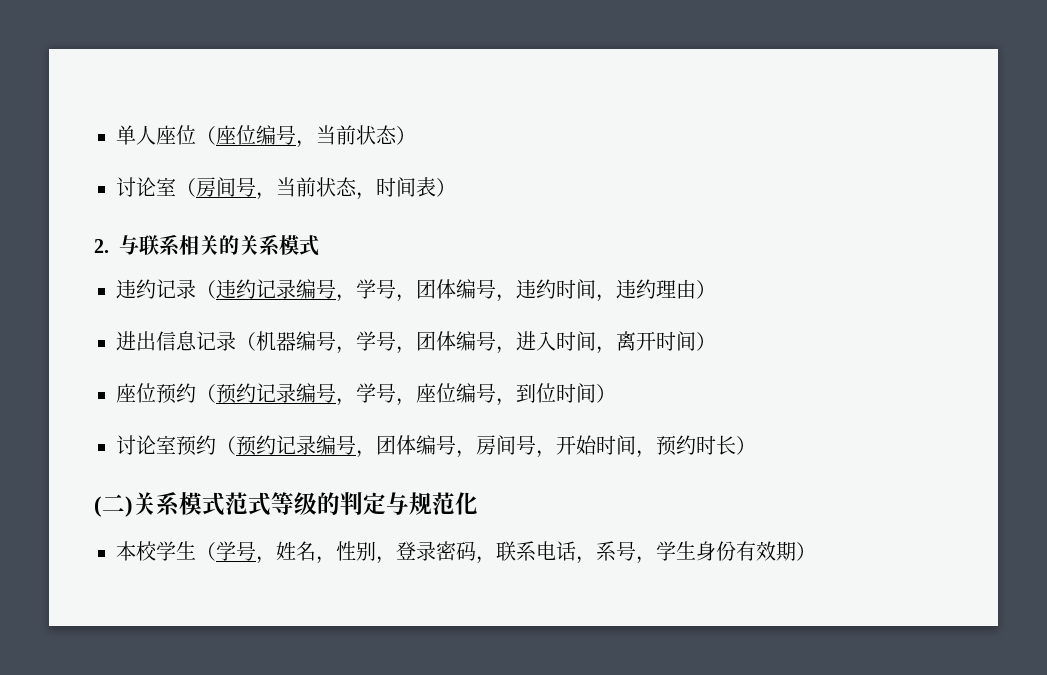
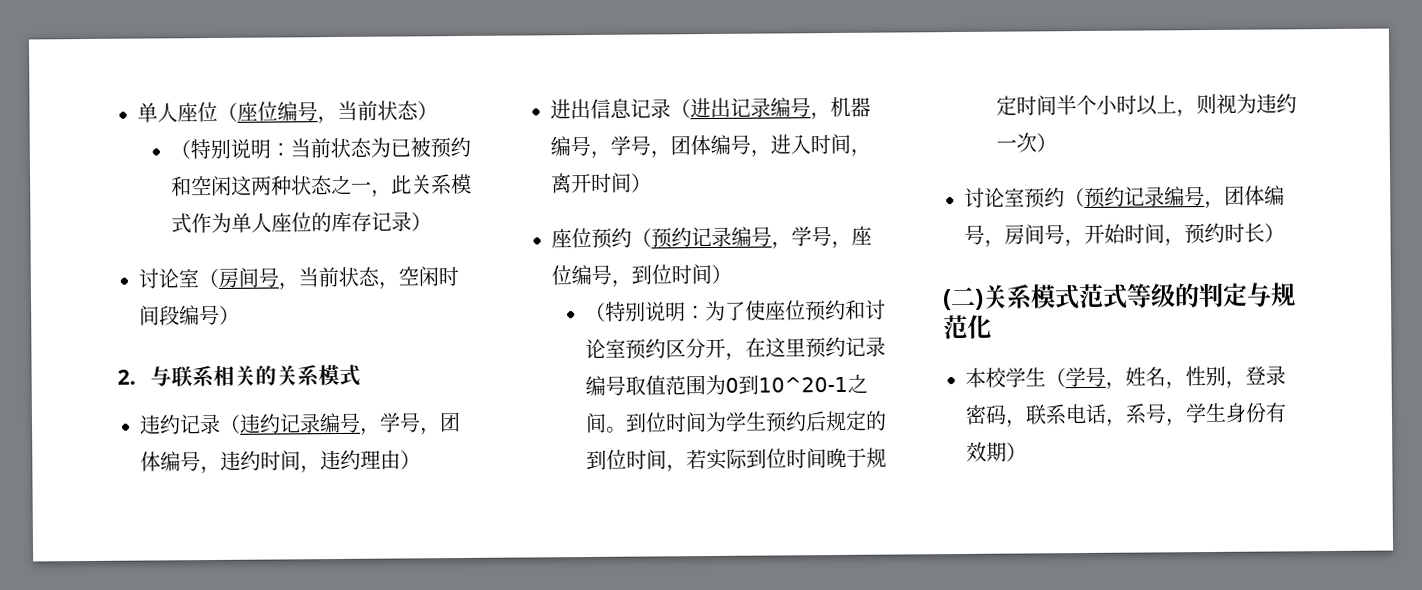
+ （特别说明：当前状态为已被预约和空闲这两种状态之一，此关系模式作为单人座位的库存记录）
- 讨论室（房间号，当前状态，时间表）
+ 讨论室（房间号，当前状态，空闲时间段编号）
- 进出信息记录（机器编号，学号，团体编号，进入时间，离开时间）
+ 进出信息记录（进出记录编号，机器编号，学号，团体编号，进入时间，离开时间）
+ （特别说明：为了使座位预约和讨论室预约区分开，在这里预约记录编号取值范围为0到10^20-1之间。到位时间为学生预约后规定的到位时间，若实际到位时间晚于规定时间半个小时以上，则视为违约一次）

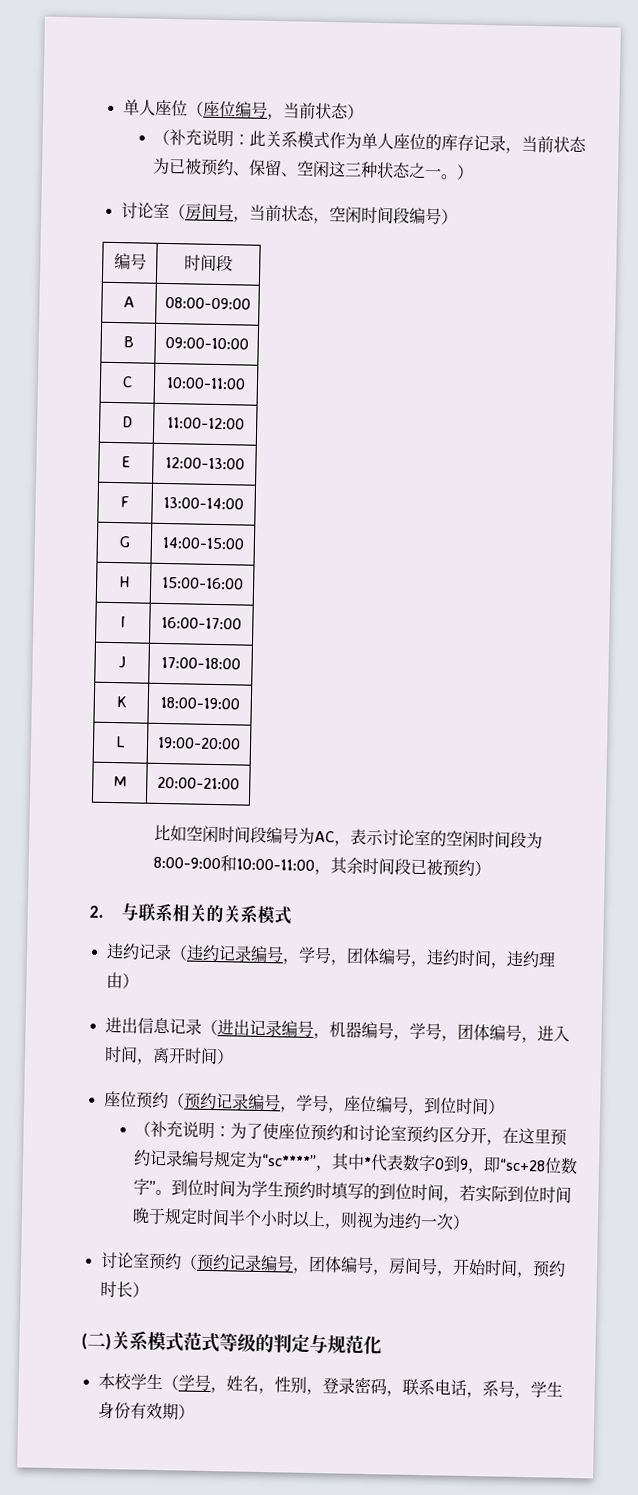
- （特别说明：当前状态为已被预约和空闲这两种状态之一，此关系模式作为单人座位的库存记录）
+ （补充说明：此关系模式作为单人座位的库存记录，当前状态为已被预约、保留、空闲这三种状态之一。）
+ 编号 | 时间段
+ A | 08:00-09:00
+ B | 09:00-10:00
+ C | 10:00-11:00
+ D | 11:00-12:00
+ E | 12:00-13:00
+ F | 13:00-14:00
+ G | 14:00-15:00
+ H | 15:00-16:00
+ I | 16:00-17:00
+ J | 17:00-18:00
+ K | 18:00-19:00
+ L | 19:00-20:00
+ M | 20:00-21:00
+ 比如空闲时间段编号为AC，表示讨论室的空闲时间段为8:00-9:00和10:00-11:00，其余时间段已被预约）
- （特别说明：为了使座位预约和讨论室预约区分开，在这里预约记录编号取值范围为0到10^20-1之间。
+ （补充说明：为了使座位预约和讨论室预约区分开，在这里预约记录编号规定为“sc****”，其中*代表数字0到9，即“sc+28位数字”。
- 到位时间为学生预约后规定的到位时间，若实际到位时间晚于规定时间半个小时以上，则视为违约一次）
+ 到位时间为学生预约时填写的到位时间，若实际到位时间晚于规定时间半个小时以上，则视为违约一次）

